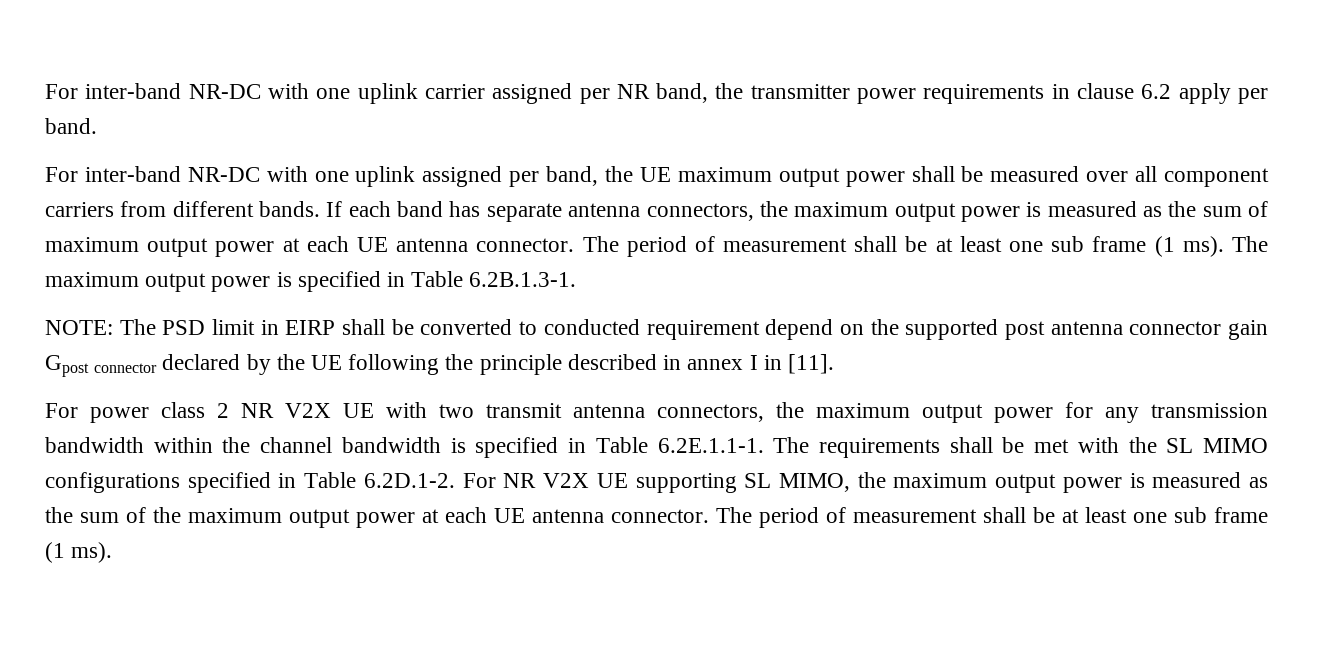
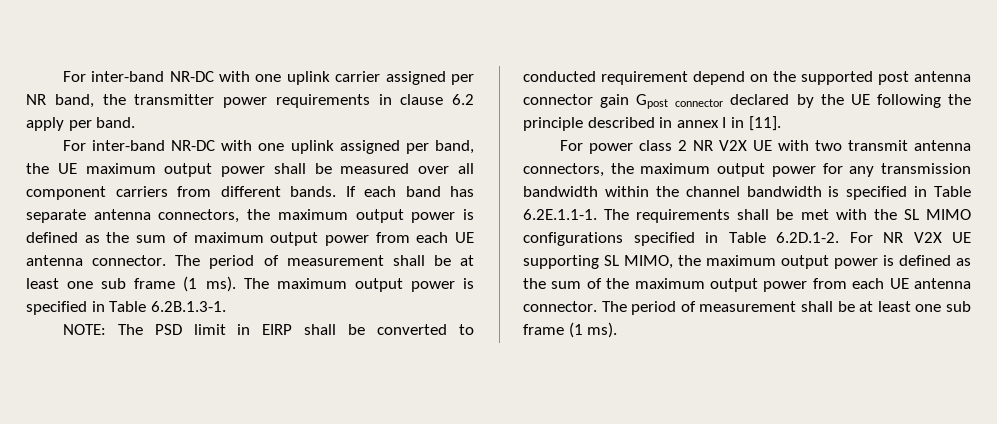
- If each band has separate antenna connectors, the maximum output power is measured as the sum of maximum output power at each UE antenna connector.
+ If each band has separate antenna connectors, the maximum output power is defined as the sum of maximum output power from each UE antenna connector.
- For power class 2 NR V2X UE with two transmit antenna connectors, the maximum output power for any transmission bandwidth within the channel bandwidth is specified in Table 6.2E.1.1-1. The requirements shall be met with the SL MIMO configurations specified in Table 6.2D.1-2. For NR V2X UE supporting SL MIMO, the maximum output power is measured as the sum of the maximum output power at each UE antenna connector.
+ For power class 2 NR V2X UE with two transmit antenna connectors, the maximum output power for any transmission bandwidth within the channel bandwidth is specified in Table 6.2E.1.1-1. The requirements shall be met with the SL MIMO configurations specified in Table 6.2D.1-2. For NR V2X UE supporting SL MIMO, the maximum output power is defined as the sum of the maximum output power from each UE antenna connector.

